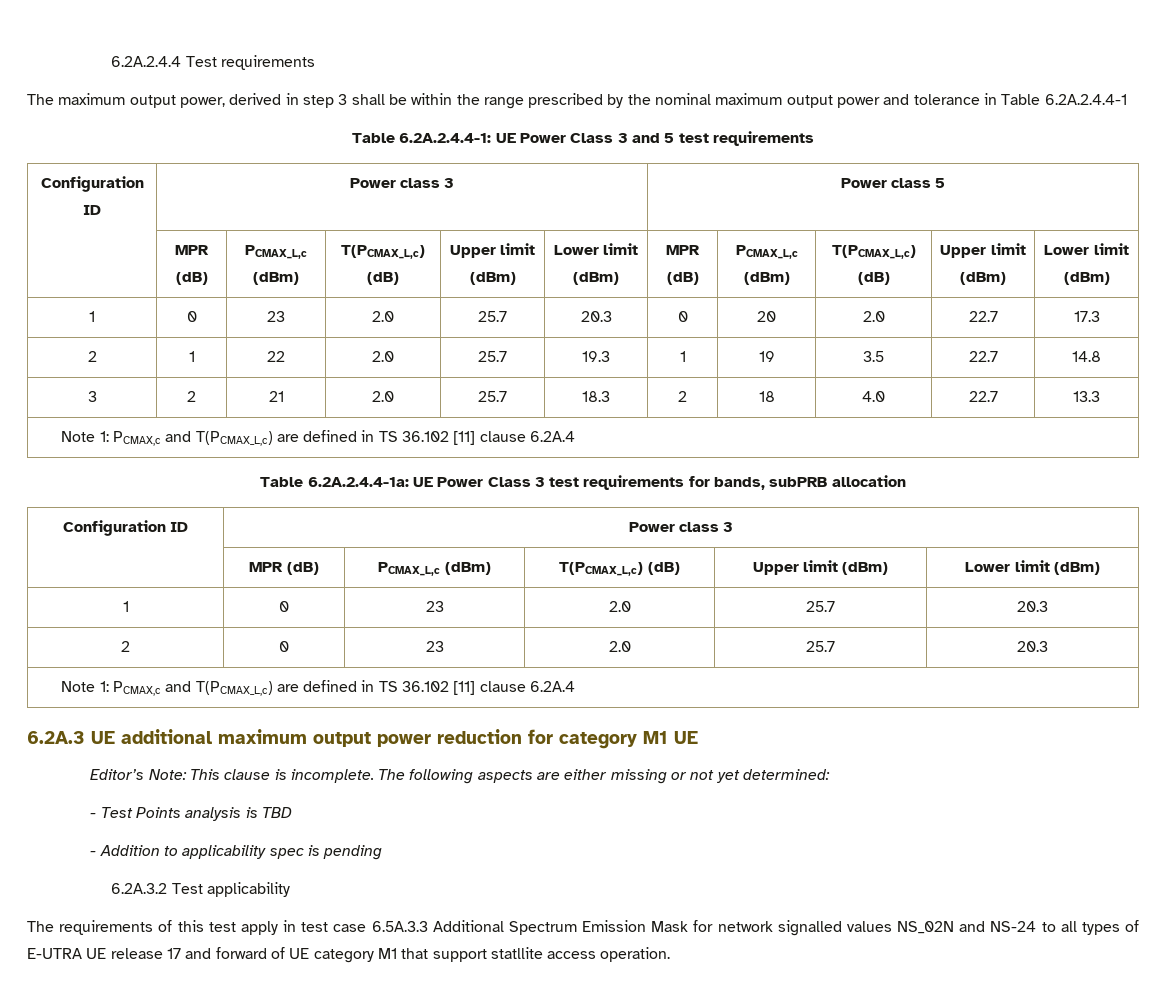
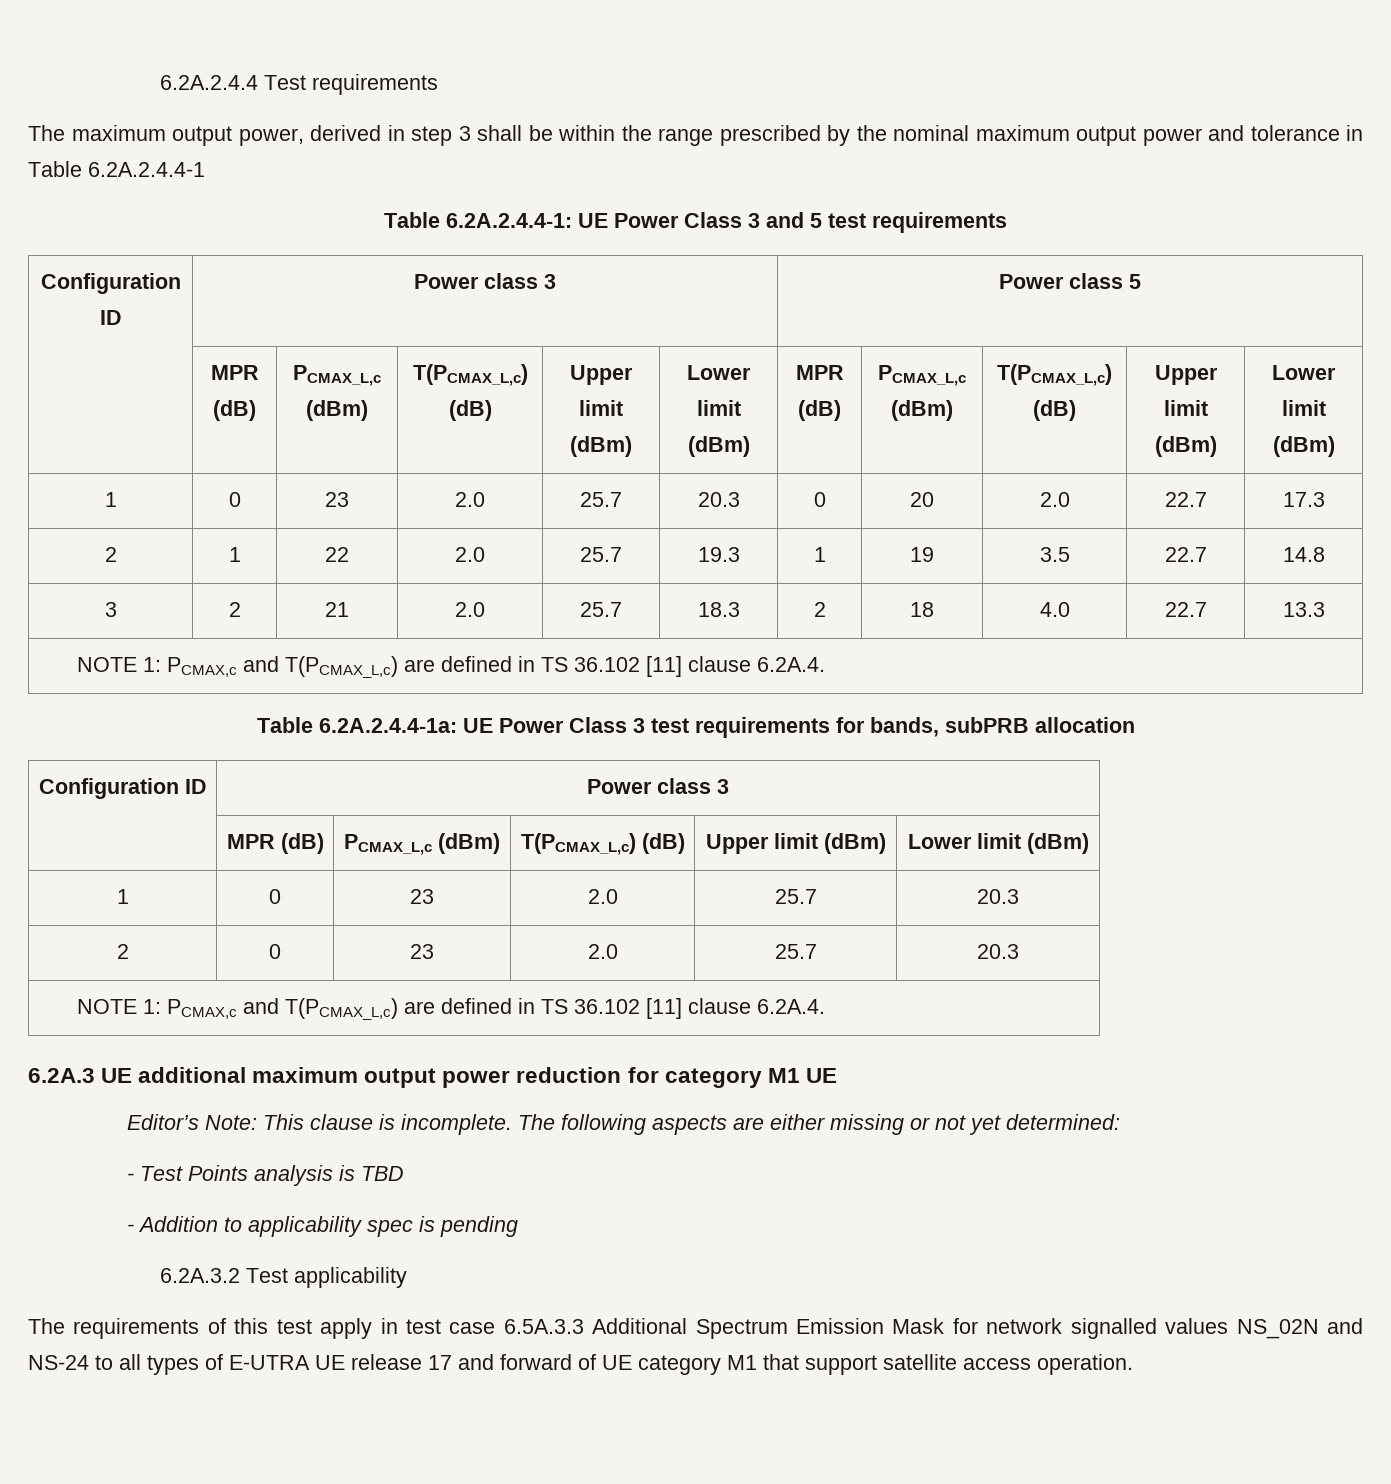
  3 | 2 | 21 | 2.0 | 25.7 | 18.3 | 2 | 18 | 4.0 | 22.7 | 13.3
- Note 1: PCMAX,c and T(PCMAX_L,c) are defined in TS 36.102 [11] clause 6.2A.4
+ NOTE 1: PCMAX,c and T(PCMAX_L,c) are defined in TS 36.102 [11] clause 6.2A.4.
  2 | 0 | 23 | 2.0 | 25.7 | 20.3
- Note 1: PCMAX,c and T(PCMAX_L,c) are defined in TS 36.102 [11] clause 6.2A.4
+ NOTE 1: PCMAX,c and T(PCMAX_L,c) are defined in TS 36.102 [11] clause 6.2A.4.
- The requirements of this test apply in test case 6.5A.3.3 Additional Spectrum Emission Mask for network signalled values NS_02N and NS-24 to all types of E-UTRA UE release 17 and forward of UE category M1 that support statllite access operation.
+ The requirements of this test apply in test case 6.5A.3.3 Additional Spectrum Emission Mask for network signalled values NS_02N and NS-24 to all types of E-UTRA UE release 17 and forward of UE category M1 that support satellite access operation.

